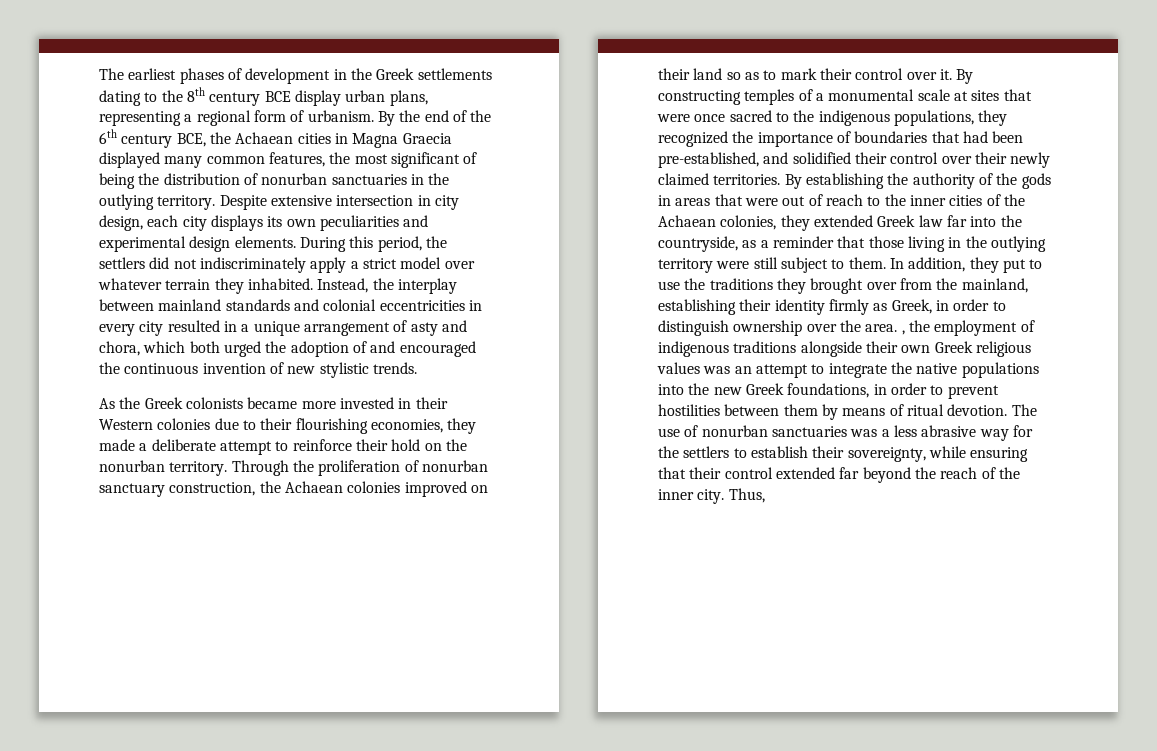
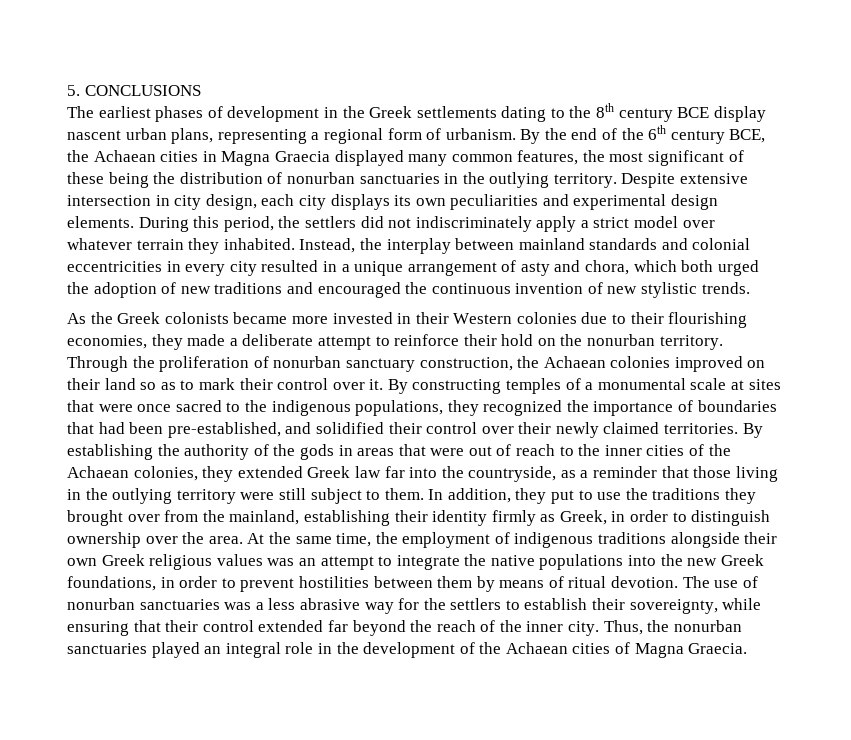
+ 5. CONCLUSIONS
- The earliest phases of development in the Greek settlements dating to the 8th century BCE display urban plans, representing a regional form of urbanism.
+ The earliest phases of development in the Greek settlements dating to the 8th century BCE display nascent urban plans, representing a regional form of urbanism.
- By the end of the 6th century BCE, the Achaean cities in Magna Graecia displayed many common features, the most significant of being the distribution of nonurban sanctuaries in the outlying territory.
+ By the end of the 6th century BCE, the Achaean cities in Magna Graecia displayed many common features, the most significant of these being the distribution of nonurban sanctuaries in the outlying territory.
- Instead, the interplay between mainland standards and colonial eccentricities in every city resulted in a unique arrangement of asty and chora, which both urged the adoption of and encouraged the continuous invention of new stylistic trends.
+ Instead, the interplay between mainland standards and colonial eccentricities in every city resulted in a unique arrangement of asty and chora, which both urged the adoption of new traditions and encouraged the continuous invention of new stylistic trends.
- In addition, they put to use the traditions they brought over from the mainland, establishing their identity firmly as Greek, in order to distinguish ownership over the area. , the employment of indigenous traditions alongside their own Greek religious values was an attempt to integrate the native populations into the new Greek foundations, in order to prevent hostilities between them by means of ritual devotion.
+ In addition, they put to use the traditions they brought over from the mainland, establishing their identity firmly as Greek, in order to distinguish ownership over the area. At the same time, the employment of indigenous traditions alongside their own Greek religious values was an attempt to integrate the native populations into the new Greek foundations, in order to prevent hostilities between them by means of ritual devotion.
- Thus,
+ Thus, the nonurban sanctuaries played an integral role in the development of the Achaean cities of Magna Graecia.

